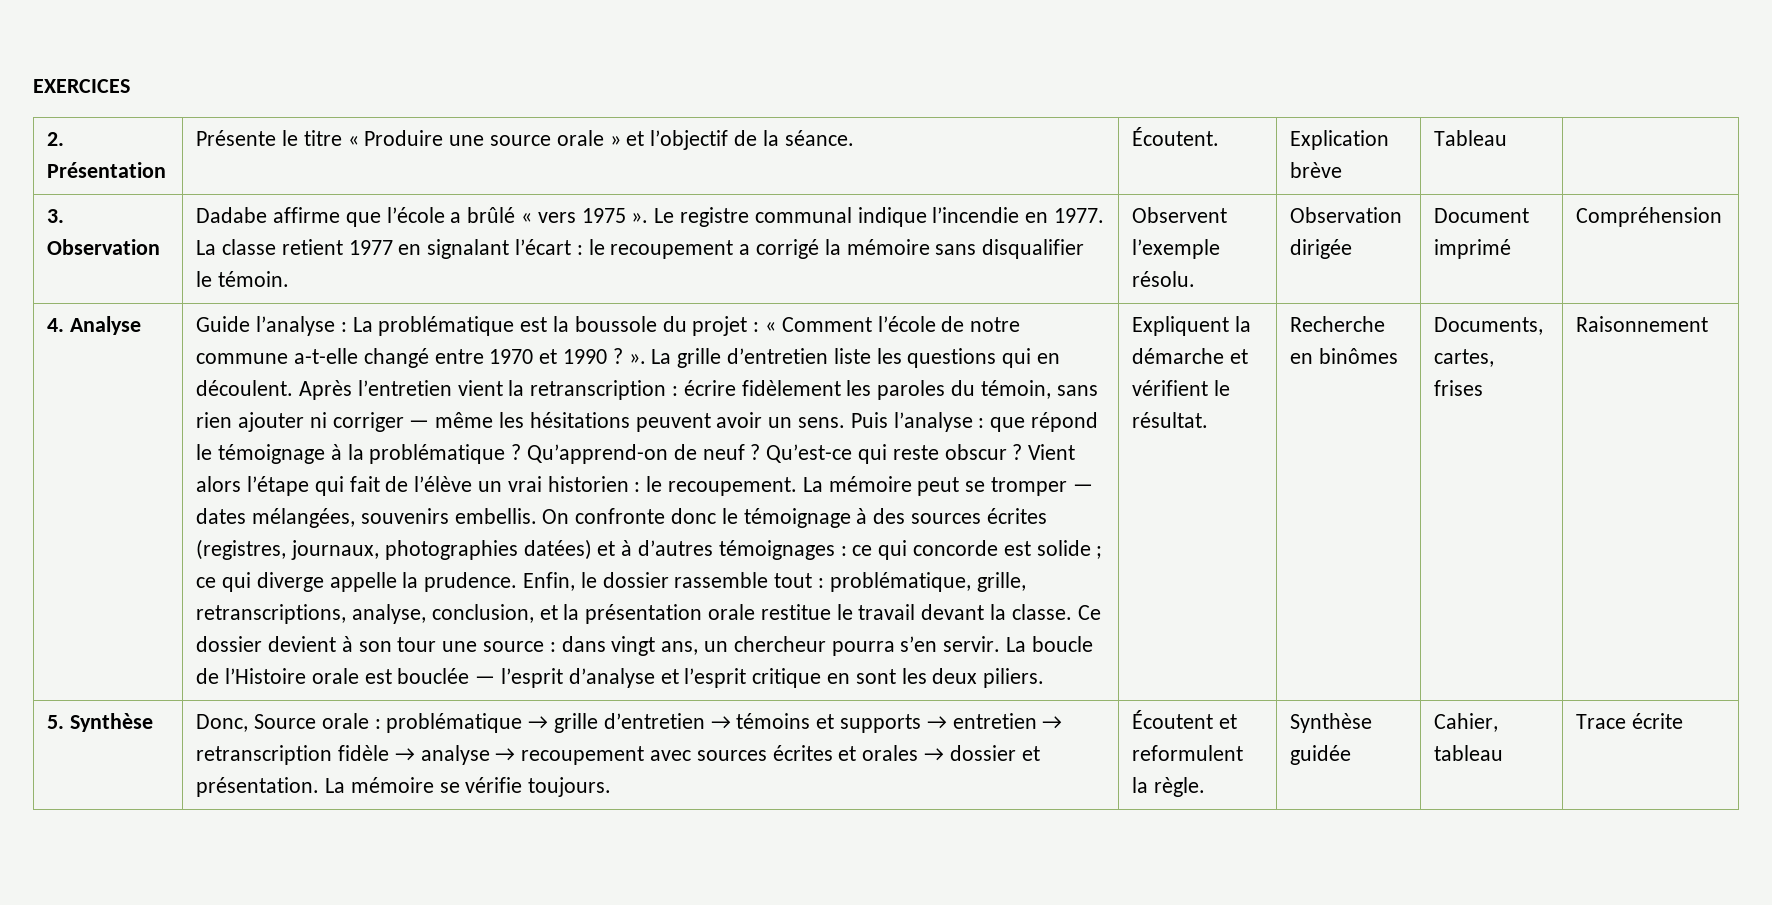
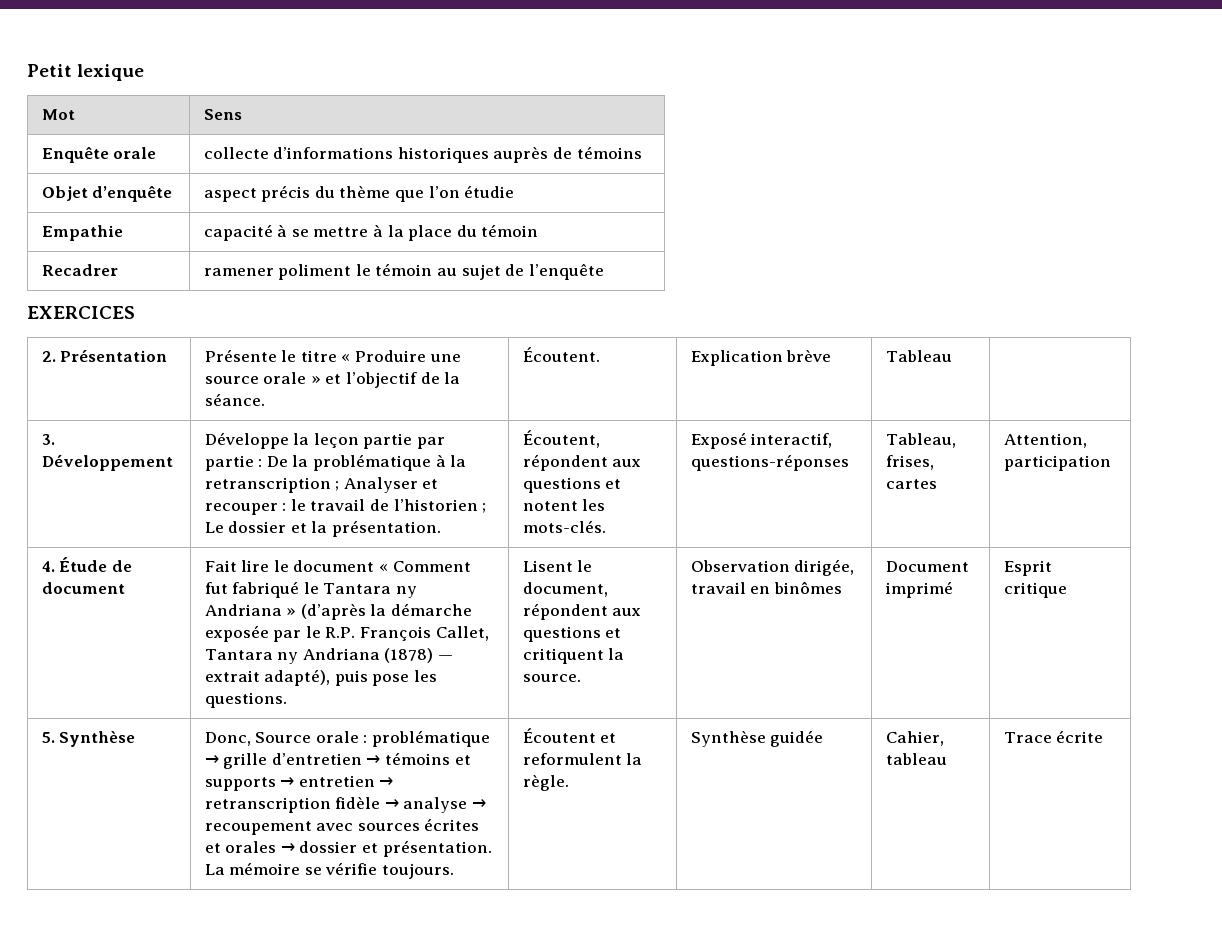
+ Petit lexique
+ Mot | Sens
+ Enquête orale | collecte d’informations historiques auprès de témoins
+ Objet d’enquête | aspect précis du thème que l’on étudie
+ Empathie | capacité à se mettre à la place du témoin
+ Recadrer | ramener poliment le témoin au sujet de l’enquête
- 3. Observation | Dadabe affirme que l’école a brûlé « vers 1975 ». Le registre communal indique l’incendie en 1977. La classe retient 1977 en signalant l’écart : le recoupement a corrigé la mémoire sans disqualifier le témoin. | Observent l’exemple résolu. | Observation dirigée | Document imprimé | Compréhension
- 4. Analyse | Guide l’analyse : La problématique est la boussole du projet : « Comment l’école de notre commune a-t-elle changé entre 1970 et 1990 ? ». La grille d’entretien liste les questions qui en découlent. Après l’entretien vient la retranscription : écrire fidèlement les paroles du témoin, sans rien ajouter ni corriger — même les hésitations peuvent avoir un sens. Puis l’analyse : que répond le témoignage à la problématique ? Qu’apprend-on de neuf ? Qu’est-ce qui reste obscur ? Vient alors l’étape qui fait de l’élève un vrai historien : le recoupement. La mémoire peut se tromper — dates mélangées, souvenirs embellis. On confronte donc le témoignage à des sources écrites (registres, journaux, photographies datées) et à d’autres témoignages : ce qui concorde est solide ; ce qui diverge appelle la prudence. Enfin, le dossier rassemble tout : problématique, grille, retranscriptions, analyse, conclusion, et la présentation orale restitue le travail devant la classe. Ce dossier devient à son tour une source : dans vingt ans, un chercheur pourra s’en servir. La boucle de l’Histoire orale est bouclée — l’esprit d’analyse et l’esprit critique en sont les deux piliers. | Expliquent la démarche et vérifient le résultat. | Recherche en binômes | Documents, cartes, frises | Raisonnement
+ 3. Développement | Développe la leçon partie par partie : De la problématique à la retranscription ; Analyser et recouper : le travail de l’historien ; Le dossier et la présentation. | Écoutent, répondent aux questions et notent les mots-clés. | Exposé interactif, questions-réponses | Tableau, frises, cartes | Attention, participation
+ 4. Étude de document | Fait lire le document « Comment fut fabriqué le Tantara ny Andriana » (d’après la démarche exposée par le R.P. François Callet, Tantara ny Andriana (1878) — extrait adapté), puis pose les questions. | Lisent le document, répondent aux questions et critiquent la source. | Observation dirigée, travail en binômes | Document imprimé | Esprit critique

